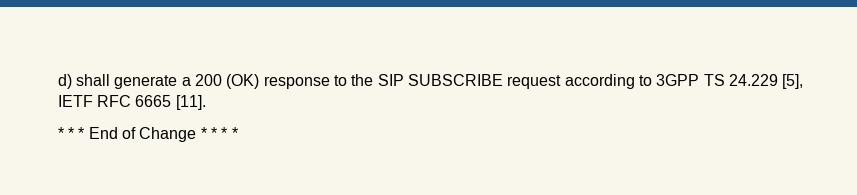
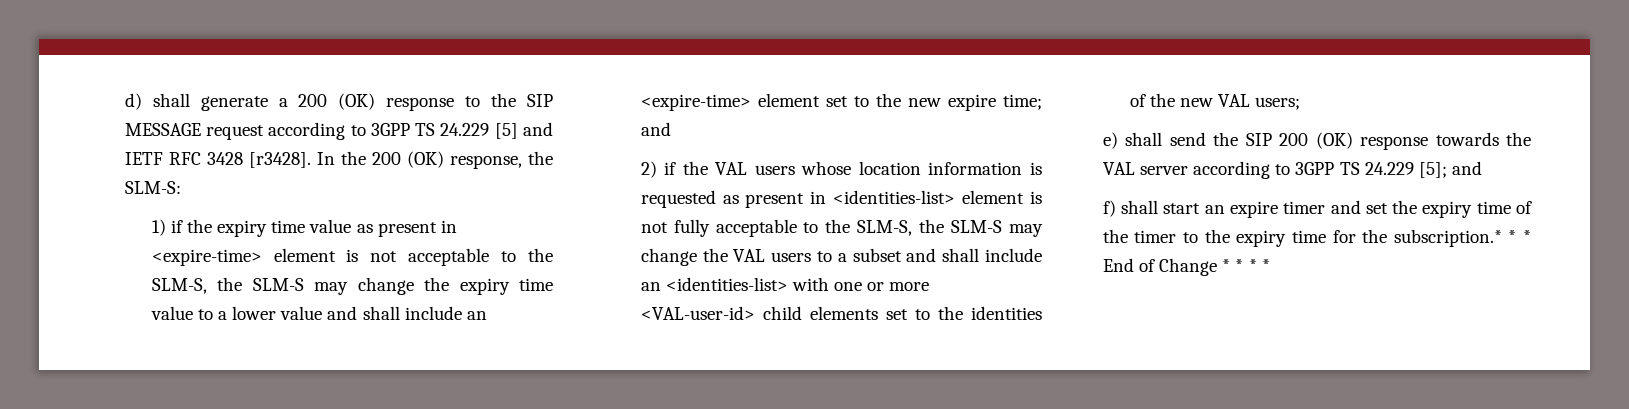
- d) shall generate a 200 (OK) response to the SIP SUBSCRIBE request according to 3GPP TS 24.229 [5], IETF RFC 6665 [11].
- * * * End of Change * * * *
+ d) shall generate a 200 (OK) response to the SIP MESSAGE request according to 3GPP TS 24.229 [5] and IETF RFC 3428 [r3428]. In the 200 (OK) response, the SLM-S:
+ 1) if the expiry time value as present in <expire-time> element is not acceptable to the SLM-S, the SLM-S may change the expiry time value to a lower value and shall include an <expire-time> element set to the new expire time; and
+ 2) if the VAL users whose location information is requested as present in <identities-list> element is not fully acceptable to the SLM-S, the SLM-S may change the VAL users to a subset and shall include an <identities-list> with one or more <VAL-user-id> child elements set to the identities of the new VAL users;
+ e) shall send the SIP 200 (OK) response towards the VAL server according to 3GPP TS 24.229 [5]; and
+ f) shall start an expire timer and set the expiry time of the timer to the expiry time for the subscription.* * * End of Change * * * *

